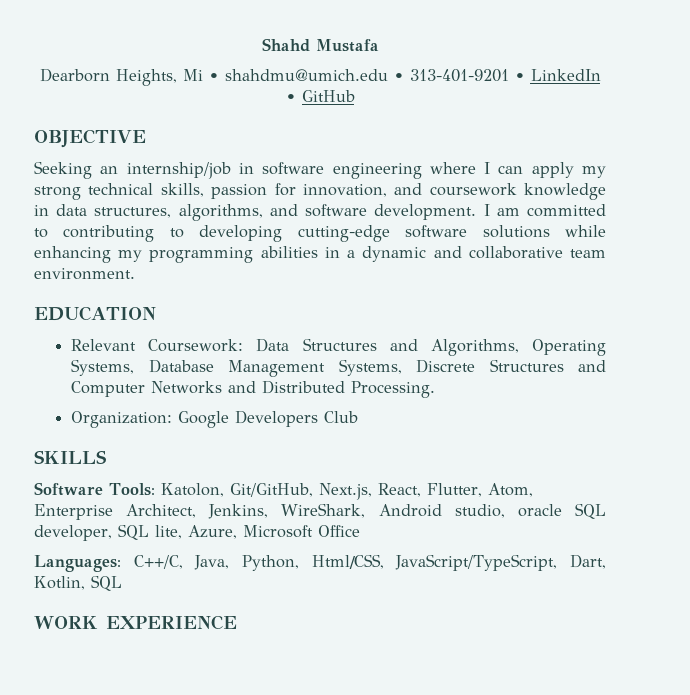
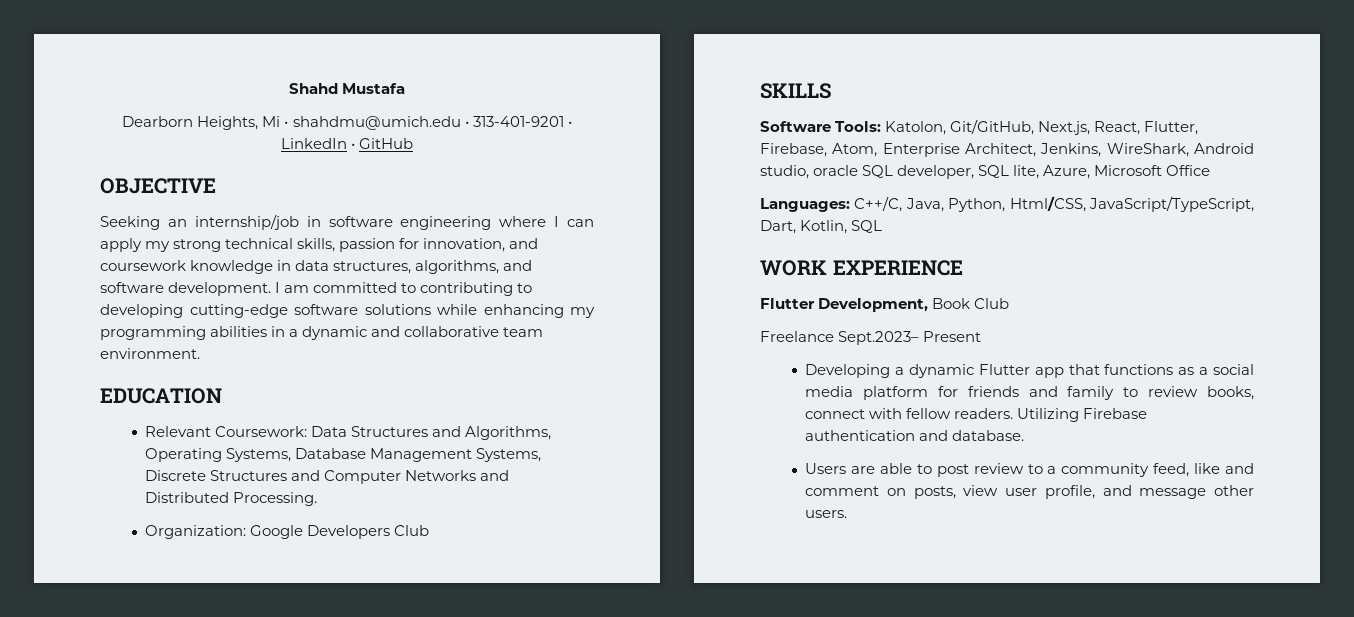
- Software Tools: Katolon, Git/GitHub, Next.js, React, Flutter, Atom, Enterprise Architect, Jenkins, WireShark, Android studio, oracle SQL developer, SQL lite, Azure, Microsoft Office
+ Software Tools: Katolon, Git/GitHub, Next.js, React, Flutter, Firebase, Atom, Enterprise Architect, Jenkins, WireShark, Android studio, oracle SQL developer, SQL lite, Azure, Microsoft Office
+ Flutter Development, Book Club
+ Freelance Sept.2023– Present
+ Developing a dynamic Flutter app that functions as a social media platform for friends and family to review books, connect with fellow readers. Utilizing Firebase authentication and database.
+ Users are able to post review to a community feed, like and comment on posts, view user profile, and message other users.

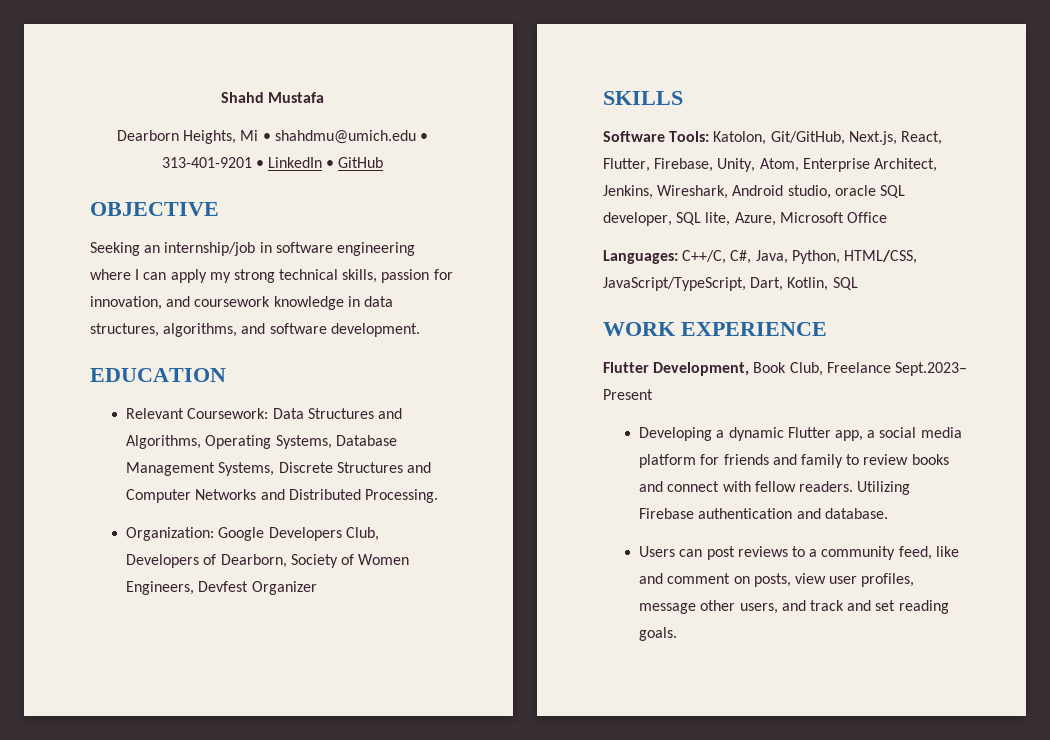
- I am committed to contributing to developing cutting-edge software solutions while enhancing my programming abilities in a dynamic and collaborative team environment.
- Organization: Google Developers Club
+ Organization: Google Developers Club, Developers of Dearborn, Society of Women Engineers, Devfest Organizer
- Software Tools: Katolon, Git/GitHub, Next.js, React, Flutter, Firebase, Atom, Enterprise Architect, Jenkins, WireShark, Android studio, oracle SQL developer, SQL lite, Azure, Microsoft Office
+ Software Tools: Katolon, Git/GitHub, Next.js, React, Flutter, Firebase, Unity, Atom, Enterprise Architect, Jenkins, Wireshark, Android studio, oracle SQL developer, SQL lite, Azure, Microsoft Office
- Languages: C++/C, Java, Python, Html/CSS, JavaScript/TypeScript, Dart, Kotlin, SQL
+ Languages: C++/C, C#, Java, Python, HTML/CSS, JavaScript/TypeScript, Dart, Kotlin, SQL
- Flutter Development, Book Club
- Freelance Sept.2023– Present
+ Flutter Development, Book Club, Freelance Sept.2023– Present
- Developing a dynamic Flutter app that functions as a social media platform for friends and family to review books, connect with fellow readers.
+ Developing a dynamic Flutter app, a social media platform for friends and family to review books and connect with fellow readers.
- Users are able to post review to a community feed, like and comment on posts, view user profile, and message other users.
+ Users can post reviews to a community feed, like and comment on posts, view user profiles, message other users, and track and set reading goals.

